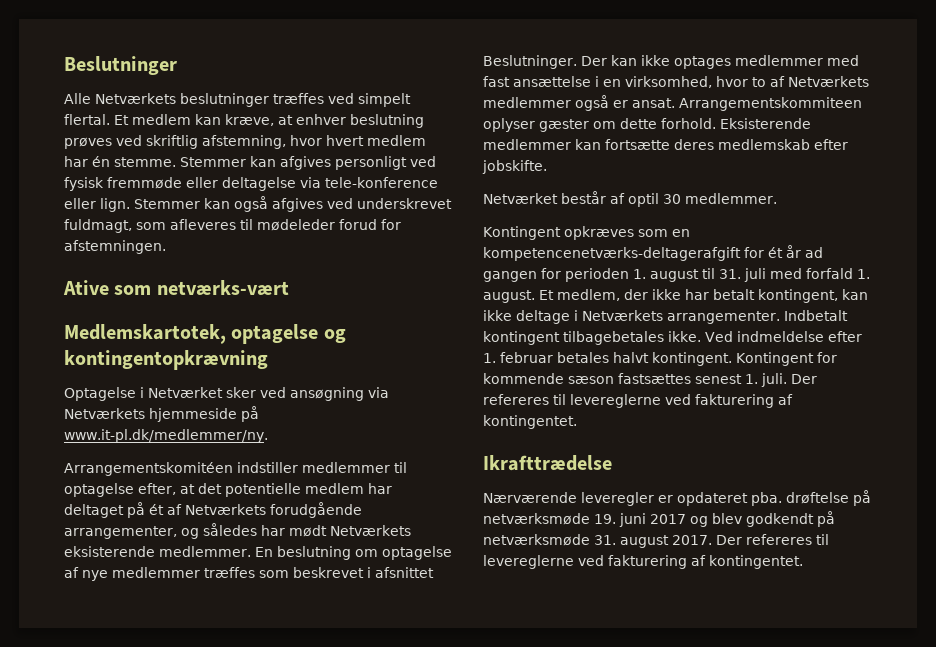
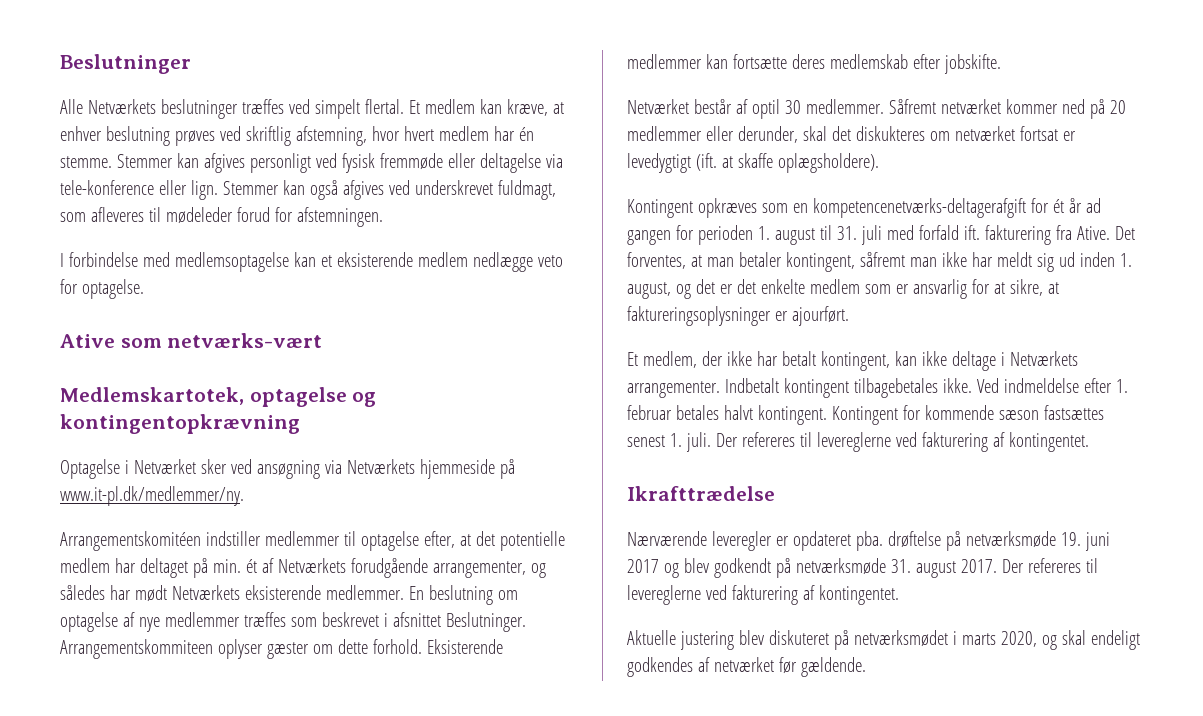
+ I forbindelse med medlemsoptagelse kan et eksisterende medlem nedlægge veto for optagelse.
- Arrangementskomitéen indstiller medlemmer til optagelse efter, at det potentielle medlem har deltaget på ét af Netværkets forudgående arrangementer, og således har mødt Netværkets eksisterende medlemmer.
+ Arrangementskomitéen indstiller medlemmer til optagelse efter, at det potentielle medlem har deltaget på min. ét af Netværkets forudgående arrangementer, og således har mødt Netværkets eksisterende medlemmer.
- Der kan ikke optages medlemmer med fast ansættelse i en virksomhed, hvor to af Netværkets medlemmer også er ansat.
+ Såfremt netværket kommer ned på 20 medlemmer eller derunder, skal det diskukteres om netværket fortsat er levedygtigt (ift. at skaffe oplægsholdere).
- Kontingent opkræves som en kompetencenetværks-deltagerafgift for ét år ad gangen for perioden 1. august til 31. juli med forfald 1. august. Et medlem, der ikke har betalt kontingent, kan ikke deltage i Netværkets arrangementer.
+ Kontingent opkræves som en kompetencenetværks-deltagerafgift for ét år ad gangen for perioden 1. august til 31. juli med forfald ift. fakturering fra Ative. Det forventes, at man betaler kontingent, såfremt man ikke har meldt sig ud inden 1. august, og det er det enkelte medlem som er ansvarlig for at sikre, at faktureringsoplysninger er ajourført.
+ Et medlem, der ikke har betalt kontingent, kan ikke deltage i Netværkets arrangementer.
+ Aktuelle justering blev diskuteret på netværksmødet i marts 2020, og skal endeligt godkendes af netværket før gældende.

